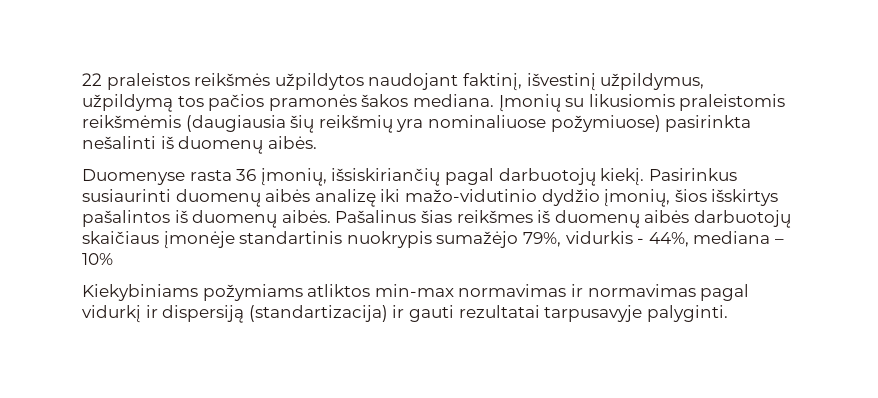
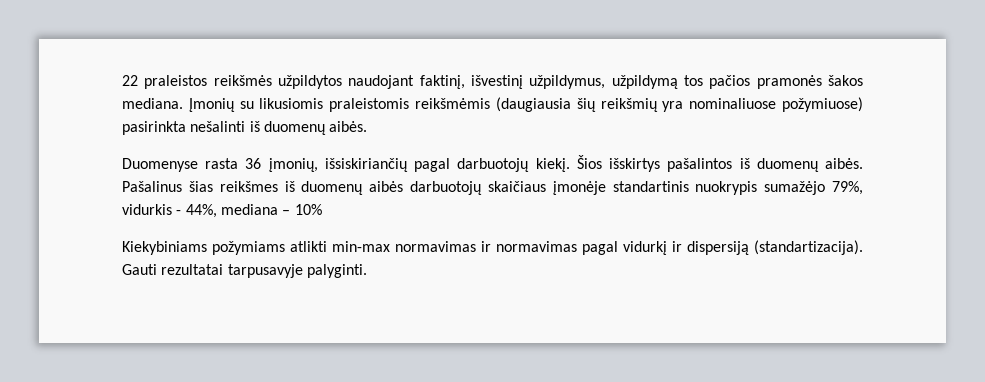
- Pasirinkus susiaurinti duomenų aibės analizę iki mažo-vidutinio dydžio įmonių, šios išskirtys pašalintos iš duomenų aibės.
+ Šios išskirtys pašalintos iš duomenų aibės.
- Kiekybiniams požymiams atliktos min-max normavimas ir normavimas pagal vidurkį ir dispersiją (standartizacija) ir gauti rezultatai tarpusavyje palyginti.
+ Kiekybiniams požymiams atlikti min-max normavimas ir normavimas pagal vidurkį ir dispersiją (standartizacija). Gauti rezultatai tarpusavyje palyginti.

